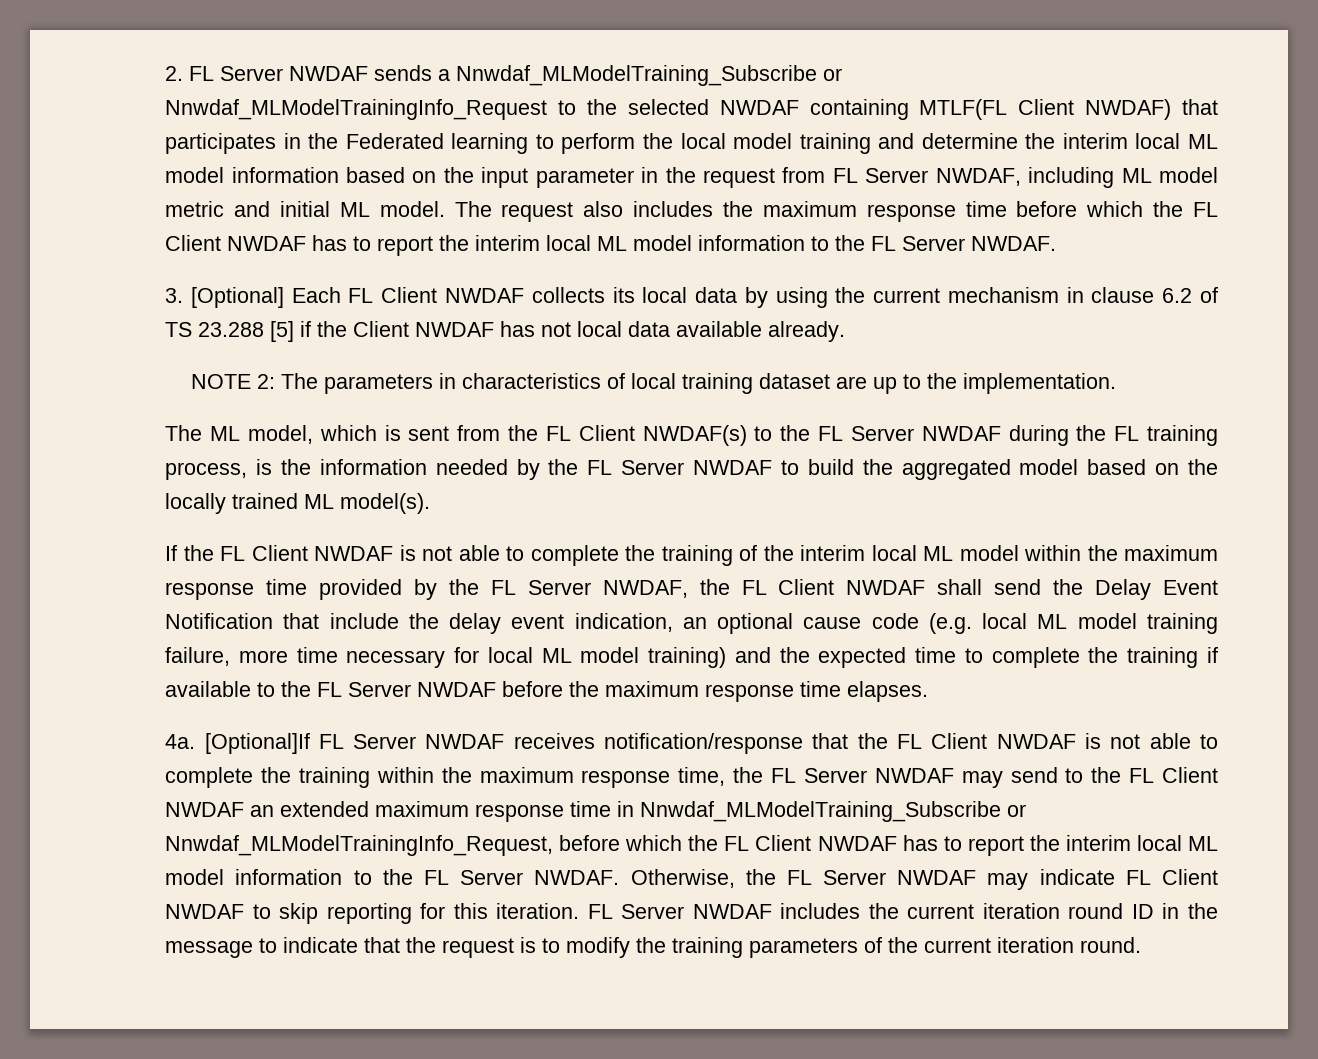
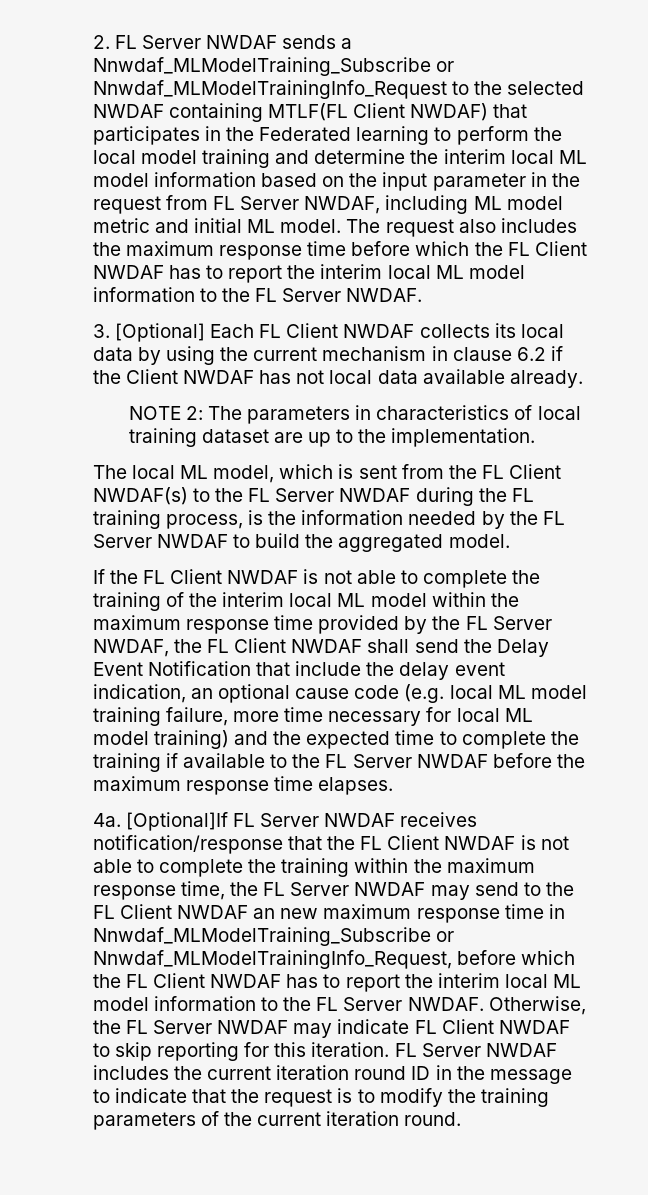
- 3. [Optional] Each FL Client NWDAF collects its local data by using the current mechanism in clause 6.2 of TS 23.288 [5] if the Client NWDAF has not local data available already.
+ 3. [Optional] Each FL Client NWDAF collects its local data by using the current mechanism in clause 6.2 if the Client NWDAF has not local data available already.
- The ML model, which is sent from the FL Client NWDAF(s) to the FL Server NWDAF during the FL training process, is the information needed by the FL Server NWDAF to build the aggregated model based on the locally trained ML model(s).
+ The local ML model, which is sent from the FL Client NWDAF(s) to the FL Server NWDAF during the FL training process, is the information needed by the FL Server NWDAF to build the aggregated model.
- [Optional]If FL Server NWDAF receives notification/response that the FL Client NWDAF is not able to complete the training within the maximum response time, the FL Server NWDAF may send to the FL Client NWDAF an extended maximum response time in Nnwdaf_MLModelTraining_Subscribe or Nnwdaf_MLModelTrainingInfo_Request, before which the FL Client NWDAF has to report the interim local ML model information to the FL Server NWDAF.
+ [Optional]If FL Server NWDAF receives notification/response that the FL Client NWDAF is not able to complete the training within the maximum response time, the FL Server NWDAF may send to the FL Client NWDAF an new maximum response time in Nnwdaf_MLModelTraining_Subscribe or Nnwdaf_MLModelTrainingInfo_Request, before which the FL Client NWDAF has to report the interim local ML model information to the FL Server NWDAF.

